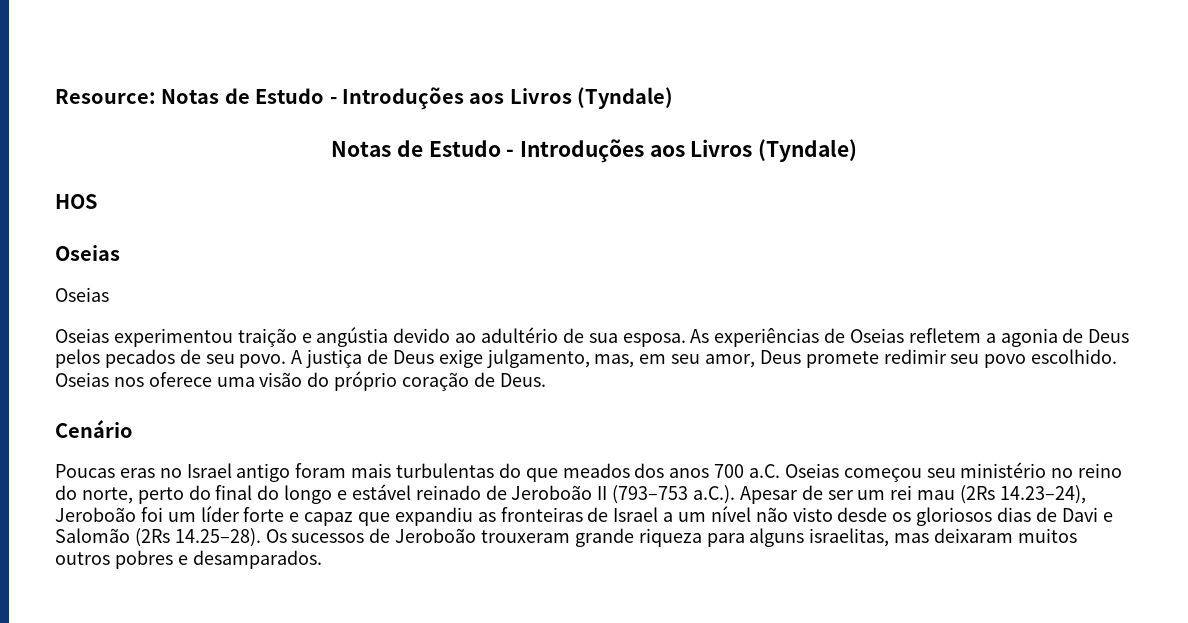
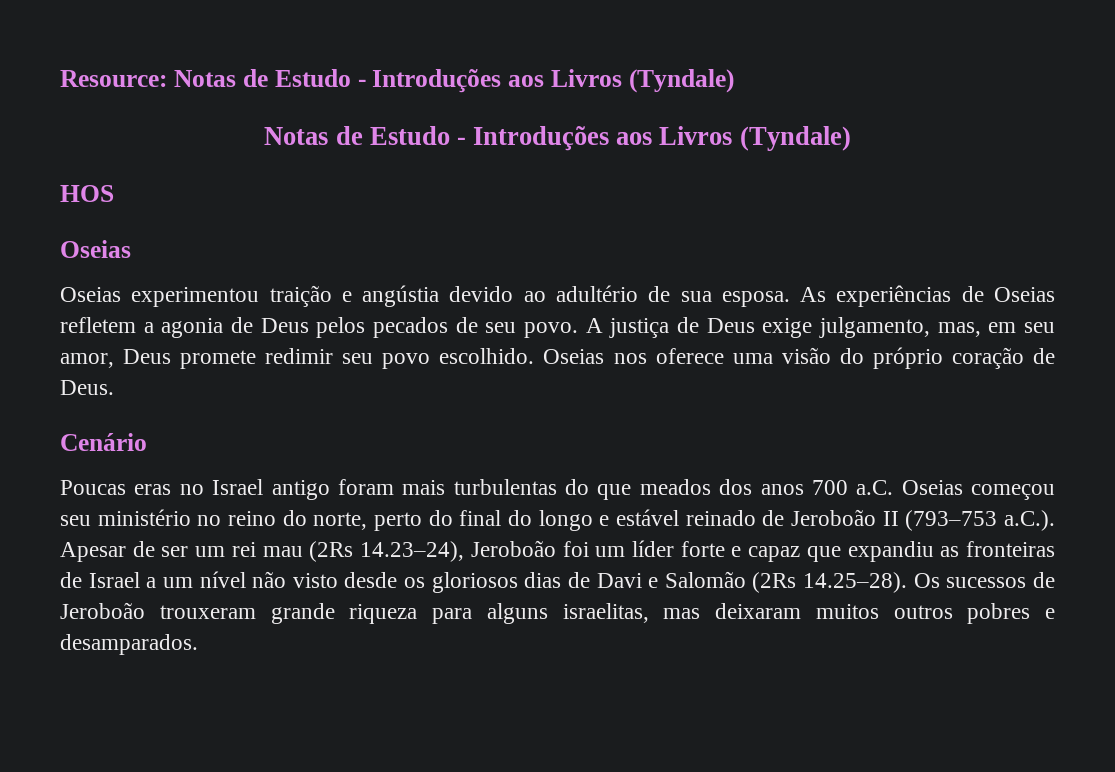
  HOS
- Oseias

